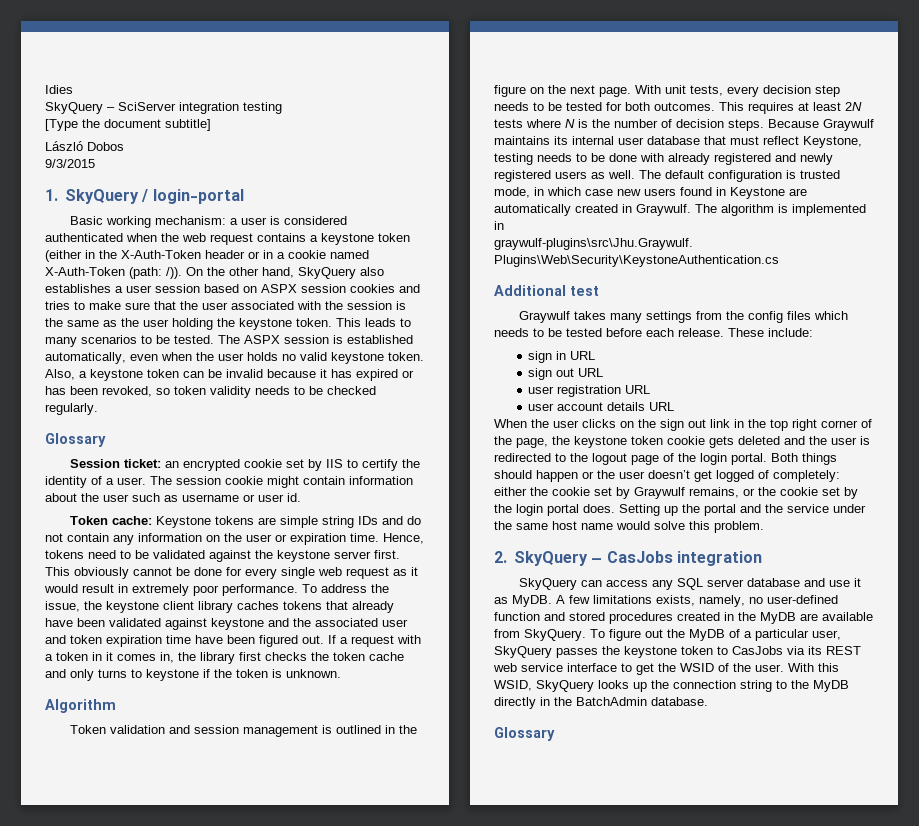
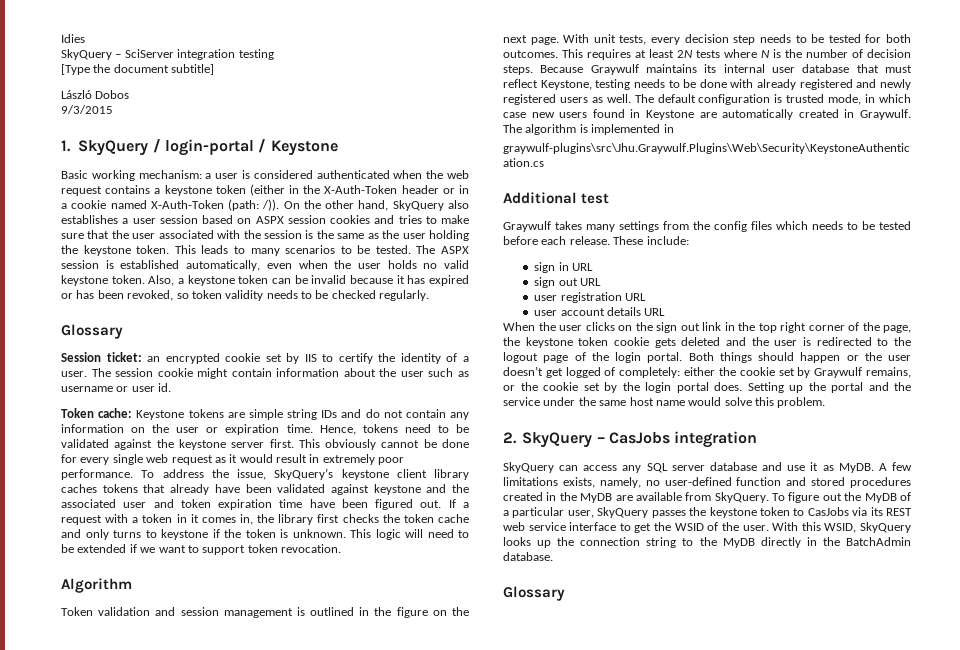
- 1. SkyQuery / login-portal
+ 1. SkyQuery / login-portal / Keystone
- To address the issue, the keystone client library caches tokens that already have been validated against keystone and the associated user and token expiration time have been figured out.
+ To address the issue, SkyQuery’s keystone client library caches tokens that already have been validated against keystone and the associated user and token expiration time have been figured out.
+ This logic will need to be extended if we want to support token revocation.

